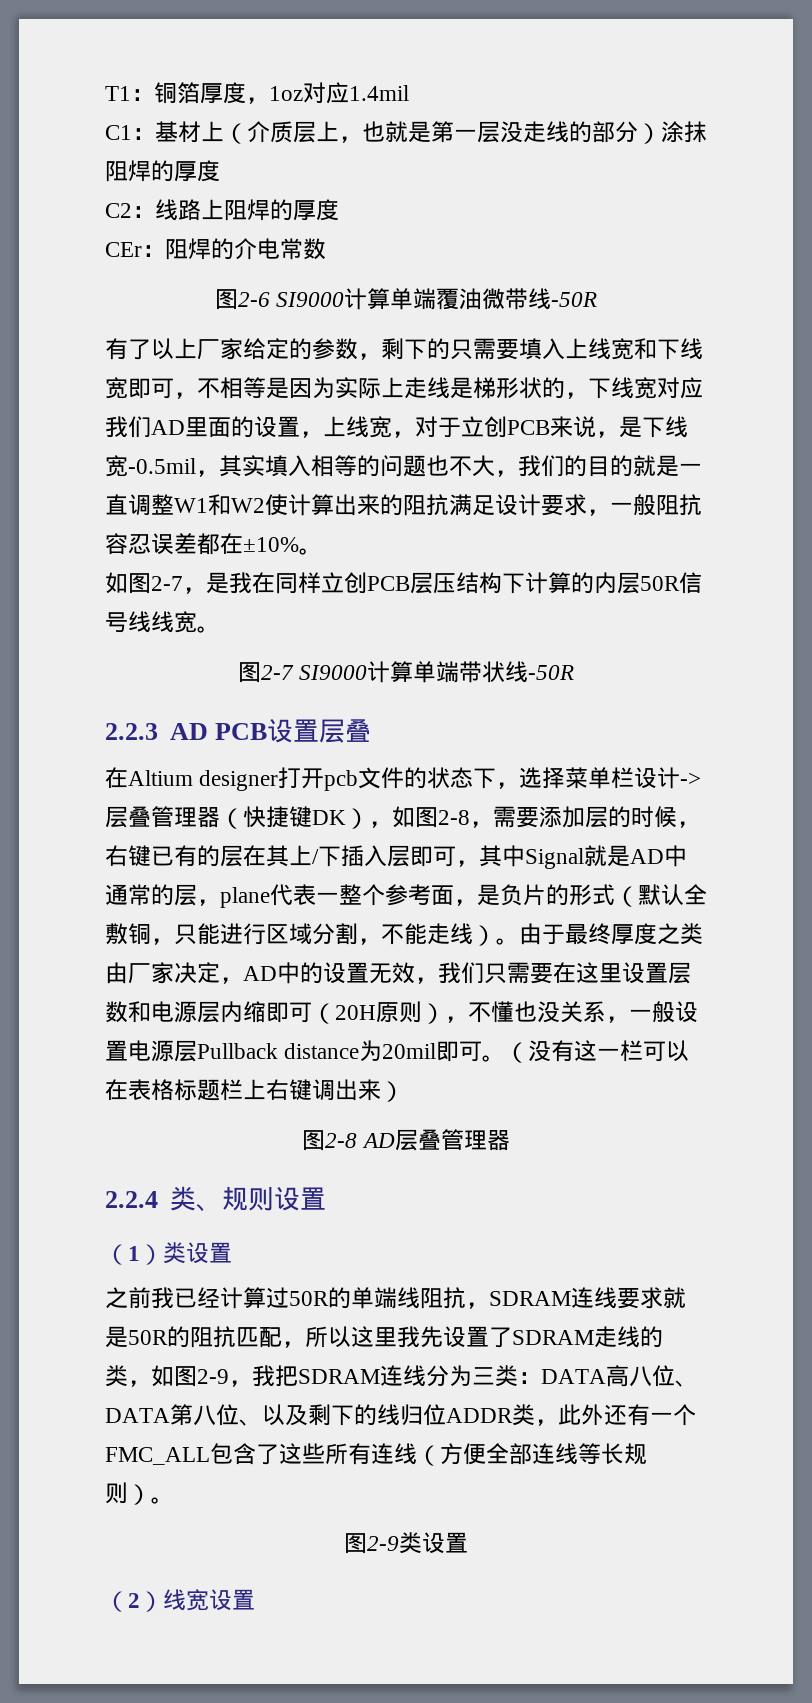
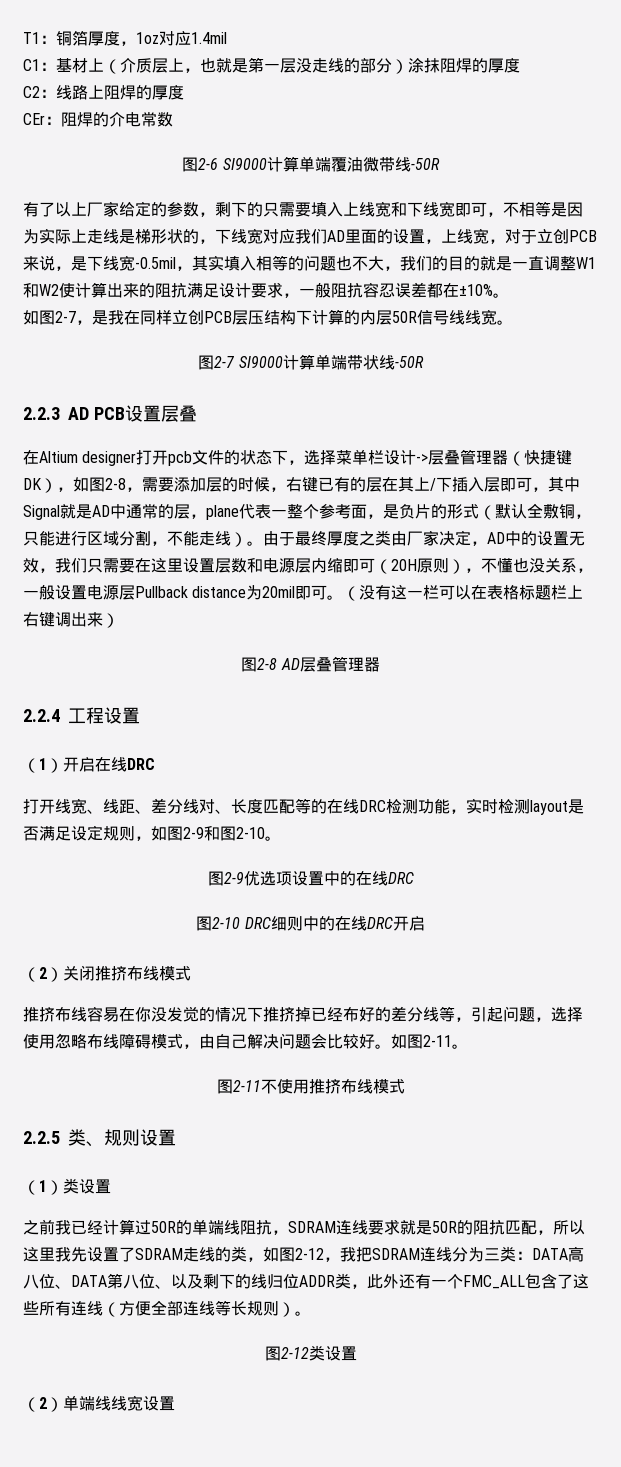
- 2.2.4类、规则设置
+ 2.2.4工程设置
+ （1）开启在线DRC
+ 打开线宽、线距、差分线对、长度匹配等的在线DRC检测功能，实时检测layout是否满足设定规则，如图2-9和图2-10。
+ 图2-9优选项设置中的在线DRC
+ 图2-10 DRC细则中的在线DRC开启
+ （2）关闭推挤布线模式
+ 推挤布线容易在你没发觉的情况下推挤掉已经布好的差分线等，引起问题，选择使用忽略布线障碍模式，由自己解决问题会比较好。如图2-11。
+ 图2-11不使用推挤布线模式
+ 2.2.5类、规则设置
- 之前我已经计算过50R的单端线阻抗，SDRAM连线要求就是50R的阻抗匹配，所以这里我先设置了SDRAM走线的类，如图2-9，我把SDRAM连线分为三类：DATA高八位、DATA第八位、以及剩下的线归位ADDR类，此外还有一个FMC_ALL包含了这些所有连线（方便全部连线等长规则）。
+ 之前我已经计算过50R的单端线阻抗，SDRAM连线要求就是50R的阻抗匹配，所以这里我先设置了SDRAM走线的类，如图2-12，我把SDRAM连线分为三类：DATA高八位、DATA第八位、以及剩下的线归位ADDR类，此外还有一个FMC_ALL包含了这些所有连线（方便全部连线等长规则）。
- 图2-9类设置
+ 图2-12类设置
- （2）线宽设置
+ （2）单端线线宽设置

